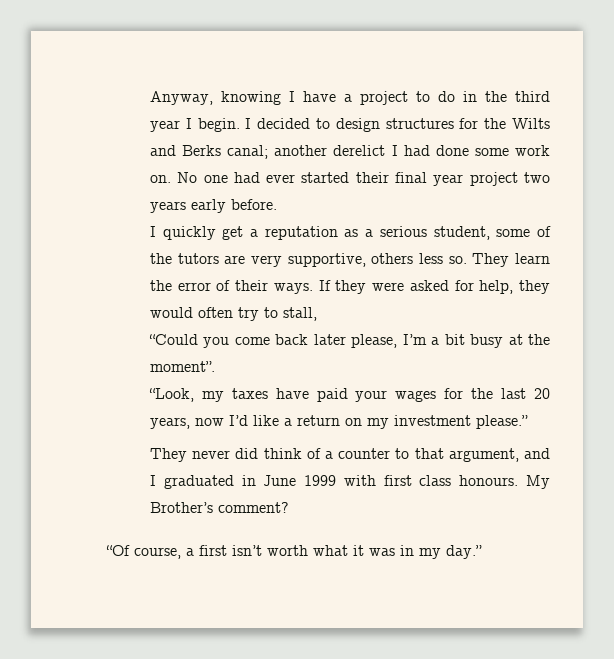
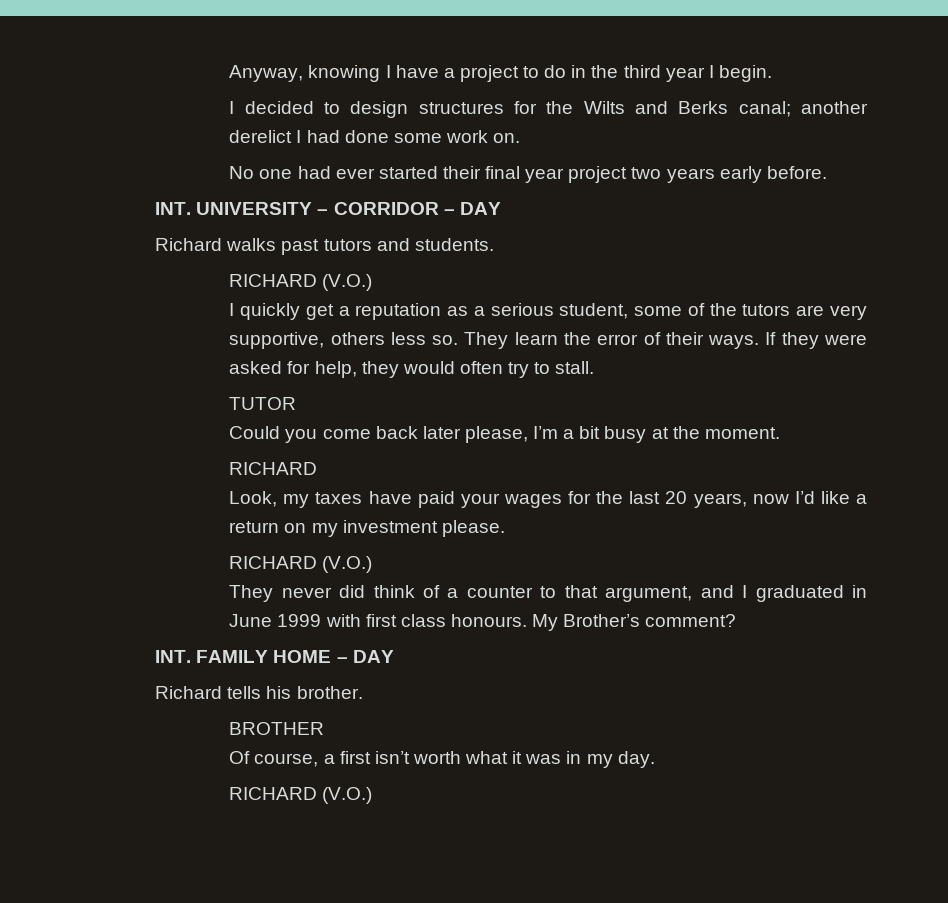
- Anyway, knowing I have a project to do in the third year I begin. I decided to design structures for the Wilts and Berks canal; another derelict I had done some work on. No one had ever started their final year project two years early before.
+ Anyway, knowing I have a project to do in the third year I begin.
+ I decided to design structures for the Wilts and Berks canal; another derelict I had done some work on.
+ No one had ever started their final year project two years early before.
+ INT. UNIVERSITY – CORRIDOR – DAY
+ Richard walks past tutors and students.
+ RICHARD (V.O.)
- If they were asked for help, they would often try to stall,
- “Could you come back later please, I’m a bit busy at the moment”.
- “Look, my taxes have paid your wages for the last 20 years, now I’d like a return on my investment please.”
+ If they were asked for help, they would often try to stall.
+ TUTOR
+ Could you come back later please, I’m a bit busy at the moment.
+ RICHARD
+ Look, my taxes have paid your wages for the last 20 years, now I’d like a return on my investment please.
+ RICHARD (V.O.)
- “Of course, a first isn’t worth what it was in my day.”
+ INT. FAMILY HOME – DAY
+ Richard tells his brother.
+ BROTHER
+ Of course, a first isn’t worth what it was in my day.
+ RICHARD (V.O.)

